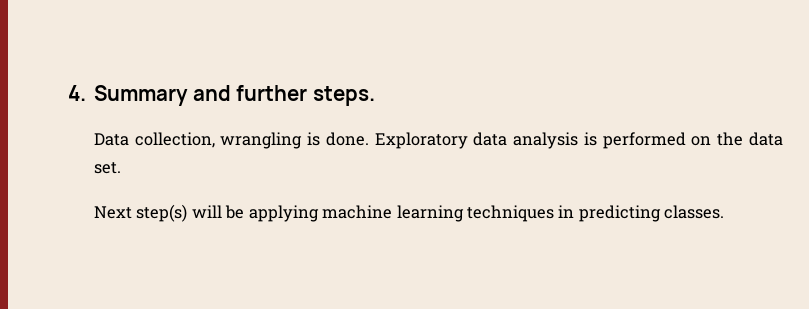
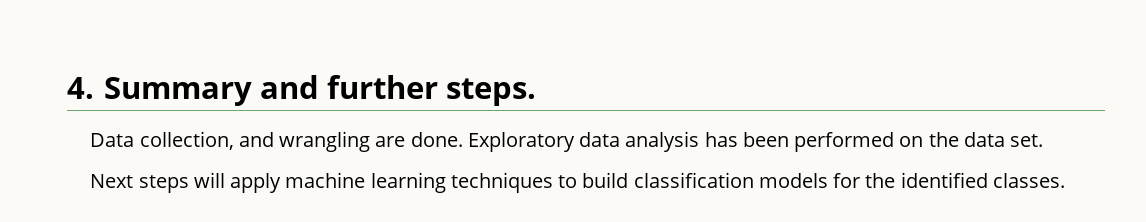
- Data collection, wrangling is done.
+ Data collection, and wrangling are done.
- Exploratory data analysis is performed on the data set.
+ Exploratory data analysis has been performed on the data set.
- Next step(s) will be applying machine learning techniques in predicting classes.
+ Next steps will apply machine learning techniques to build classification models for the identified classes.

